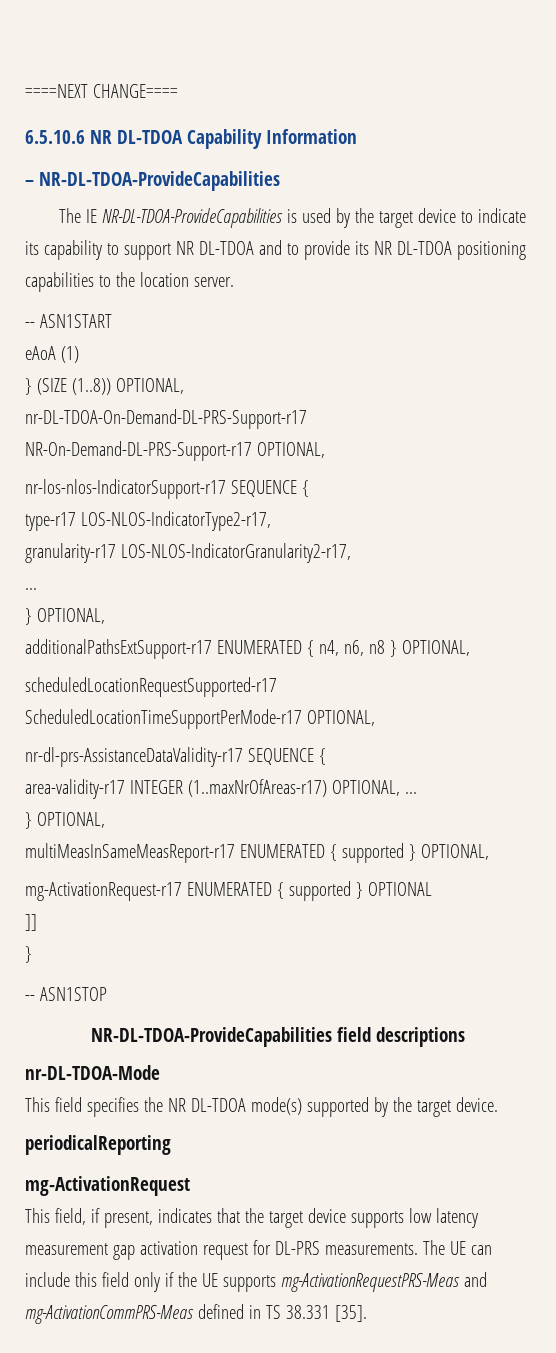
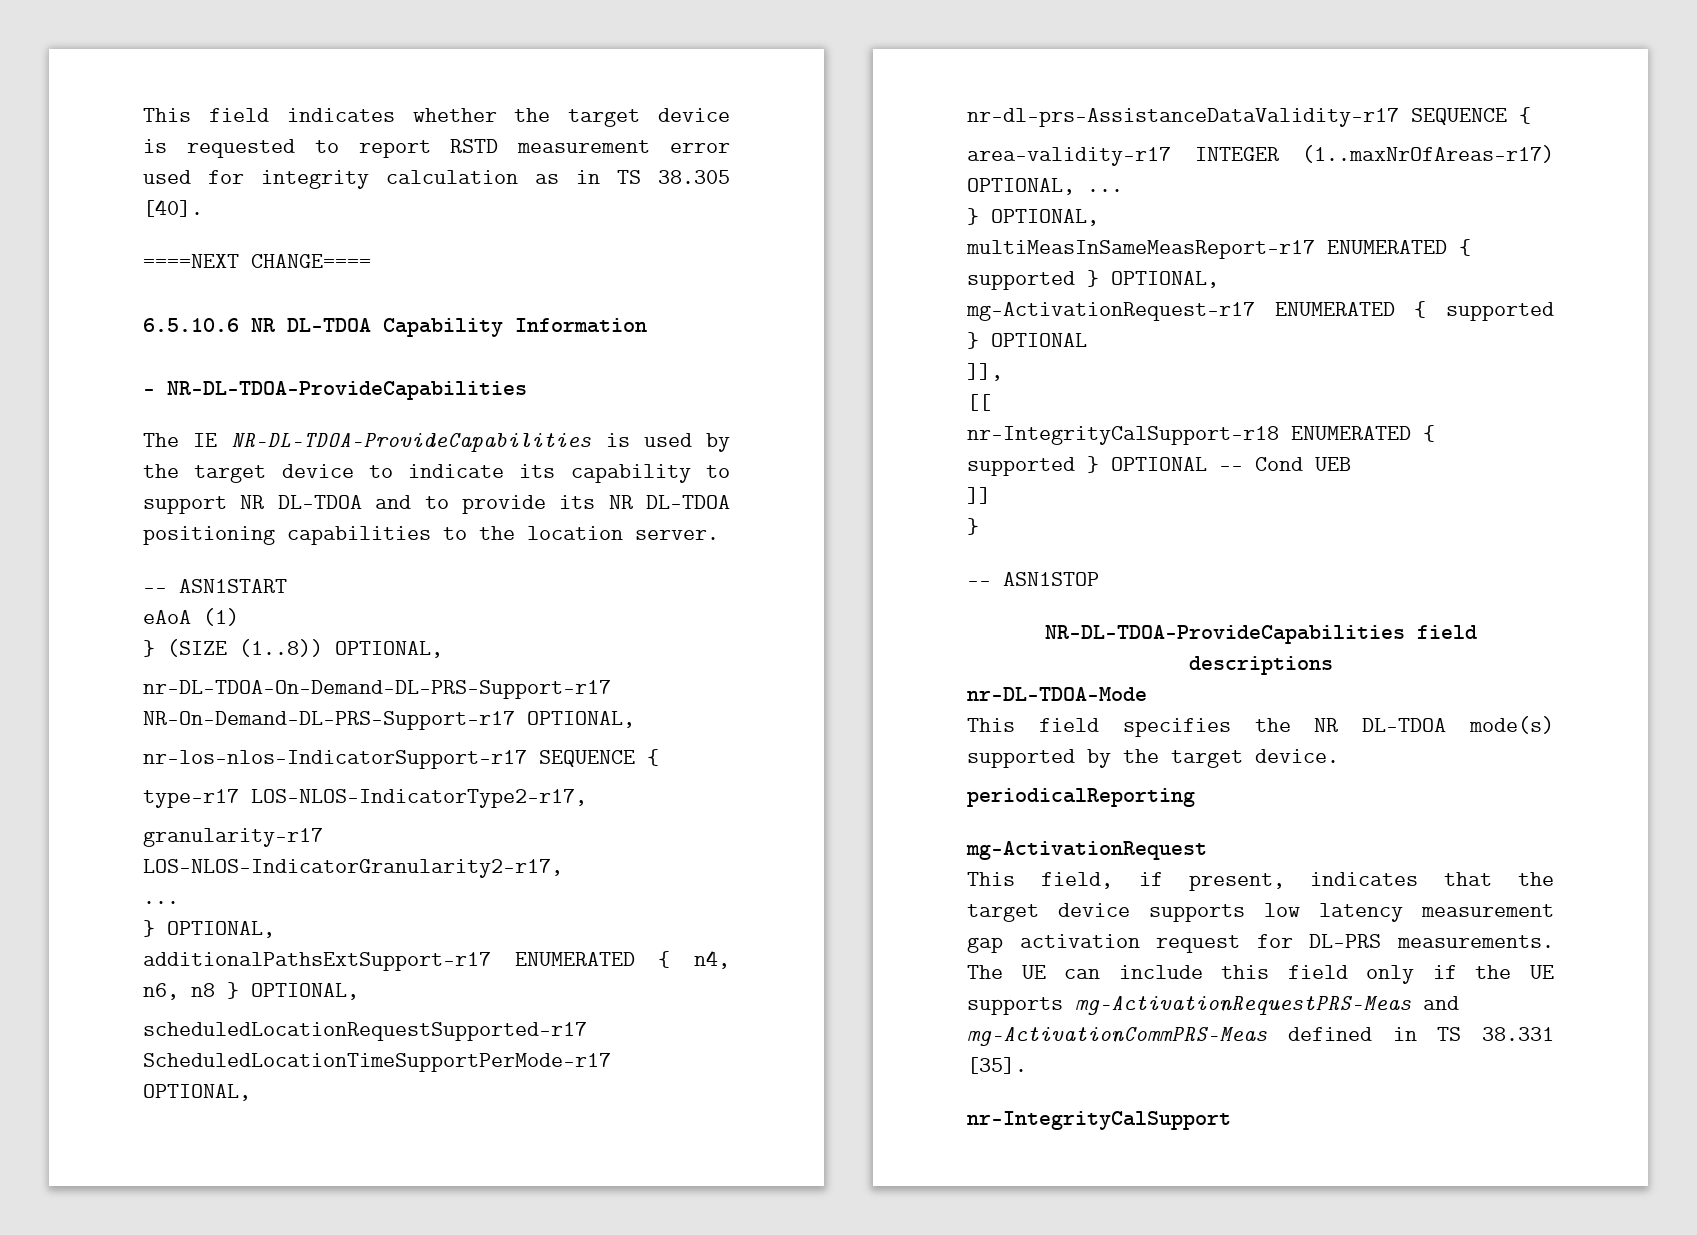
+ This field indicates whether the target device is requested to report RSTD measurement error used for integrity calculation as in TS 38.305 [40].
+ ]],
+ [[
+ nr-IntegrityCalSupport-r18 ENUMERATED { supported } OPTIONAL -- Cond UEB
+ nr-IntegrityCalSupport

